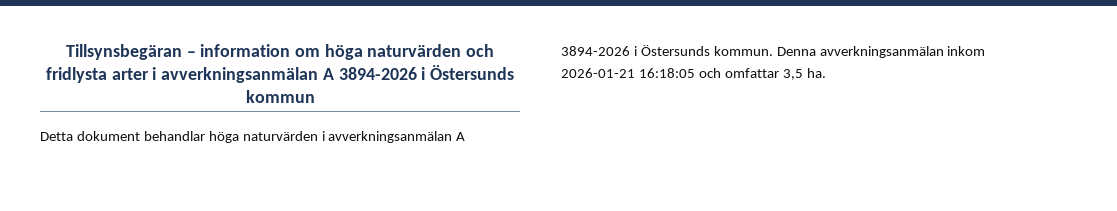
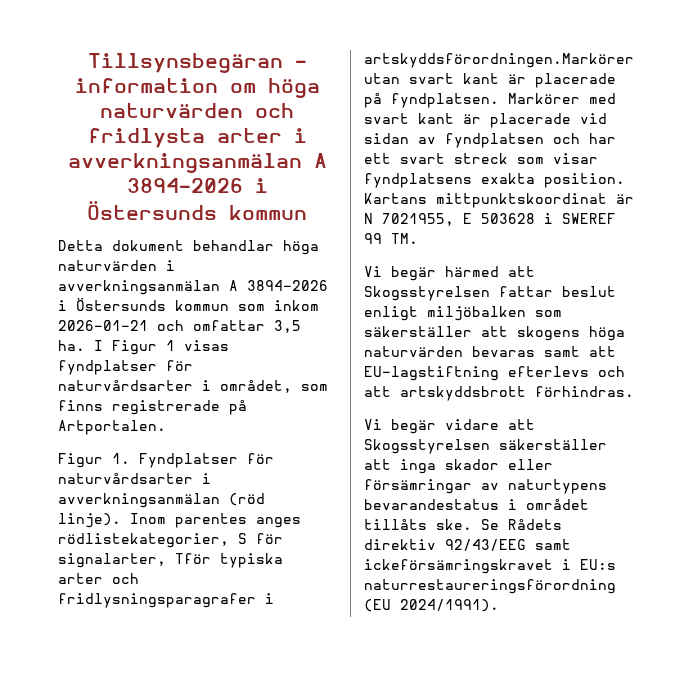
- Detta dokument behandlar höga naturvärden i avverkningsanmälan A 3894-2026 i Östersunds kommun. Denna avverkningsanmälan inkom 2026-01-21 16:18:05 och omfattar 3,5 ha.
+ Detta dokument behandlar höga naturvärden i avverkningsanmälan A 3894-2026 i Östersunds kommun som inkom 2026-01-21 och omfattar 3,5 ha.
+ I Figur 1 visas fyndplatser för naturvårdsarter i området, som finns registrerade på Artportalen.
+ Figur 1. Fyndplatser för naturvårdsarter i avverkningsanmälan (röd linje). Inom parentes anges rödlistekategorier, S för signalarter, Tför typiska arter och fridlysningsparagrafer i artskyddsförordningen.Markörer utan svart kant är placerade på fyndplatsen. Markörer med svart kant är placerade vid sidan av fyndplatsen och har ett svart streck som visar fyndplatsens exakta position. Kartans mittpunktskoordinat är N 7021955, E 503628 i SWEREF 99 TM.
+ Vi begär härmed att Skogsstyrelsen fattar beslut enligt miljöbalken som säkerställer att skogens höga naturvärden bevaras samt att EU-lagstiftning efterlevs och att artskyddsbrott förhindras.
+ Vi begär vidare att Skogsstyrelsen säkerställer att inga skador eller försämringar av naturtypens bevarandestatus i området tillåts ske. Se Rådets direktiv 92/43/EEG samt ickeförsämringskravet i EU:s naturrestaureringsförordning (EU 2024/1991).

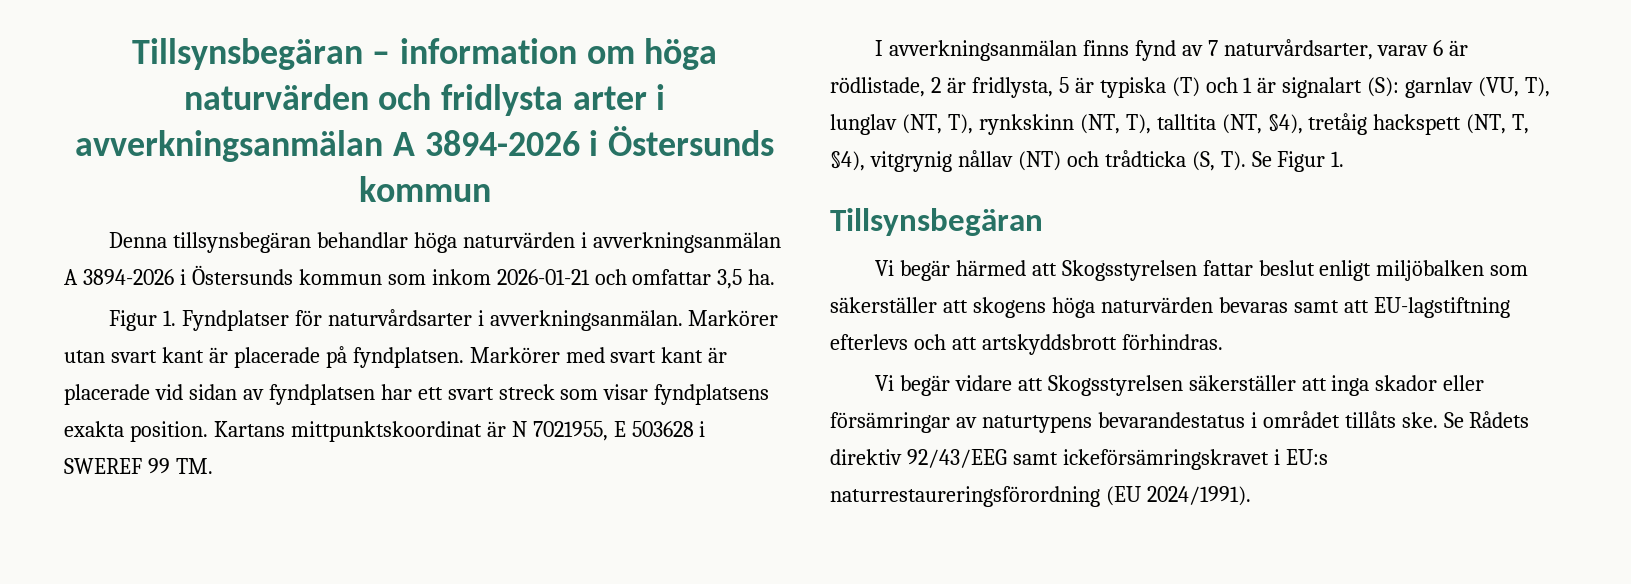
- Detta dokument behandlar höga naturvärden i avverkningsanmälan A 3894-2026 i Östersunds kommun som inkom 2026-01-21 och omfattar 3,5 ha. I Figur 1 visas fyndplatser för naturvårdsarter i området, som finns registrerade på Artportalen.
+ Denna tillsynsbegäran behandlar höga naturvärden i avverkningsanmälan A 3894-2026 i Östersunds kommun som inkom 2026-01-21 och omfattar 3,5 ha.
- Figur 1. Fyndplatser för naturvårdsarter i avverkningsanmälan (röd linje). Inom parentes anges rödlistekategorier, S för signalarter, Tför typiska arter och fridlysningsparagrafer i artskyddsförordningen.Markörer utan svart kant är placerade på fyndplatsen.
+ Figur 1. Fyndplatser för naturvårdsarter i avverkningsanmälan. Markörer utan svart kant är placerade på fyndplatsen.
- Markörer med svart kant är placerade vid sidan av fyndplatsen och har ett svart streck som visar fyndplatsens exakta position.
+ Markörer med svart kant är placerade vid sidan av fyndplatsen har ett svart streck som visar fyndplatsens exakta position.
+ I avverkningsanmälan finns fynd av 7 naturvårdsarter, varav 6 är rödlistade, 2 är fridlysta, 5 är typiska (T) och 1 är signalart (S): garnlav (VU, T), lunglav (NT, T), rynkskinn (NT, T), talltita (NT, §4), tretåig hackspett (NT, T, §4), vitgrynig nållav (NT) och trådticka (S, T). Se Figur 1.
+ Tillsynsbegäran

